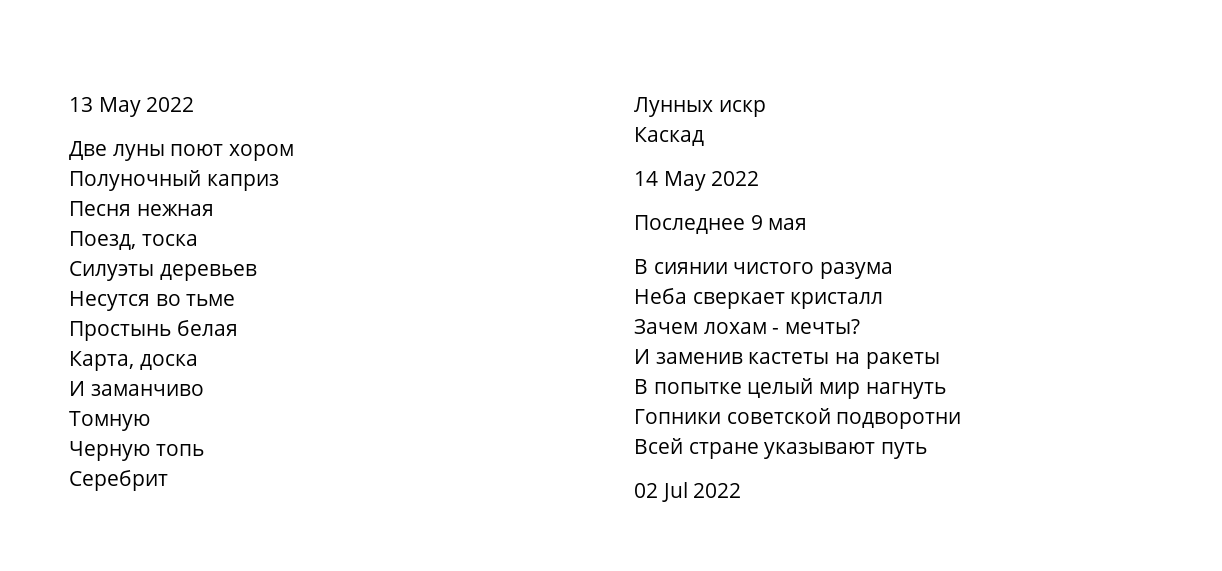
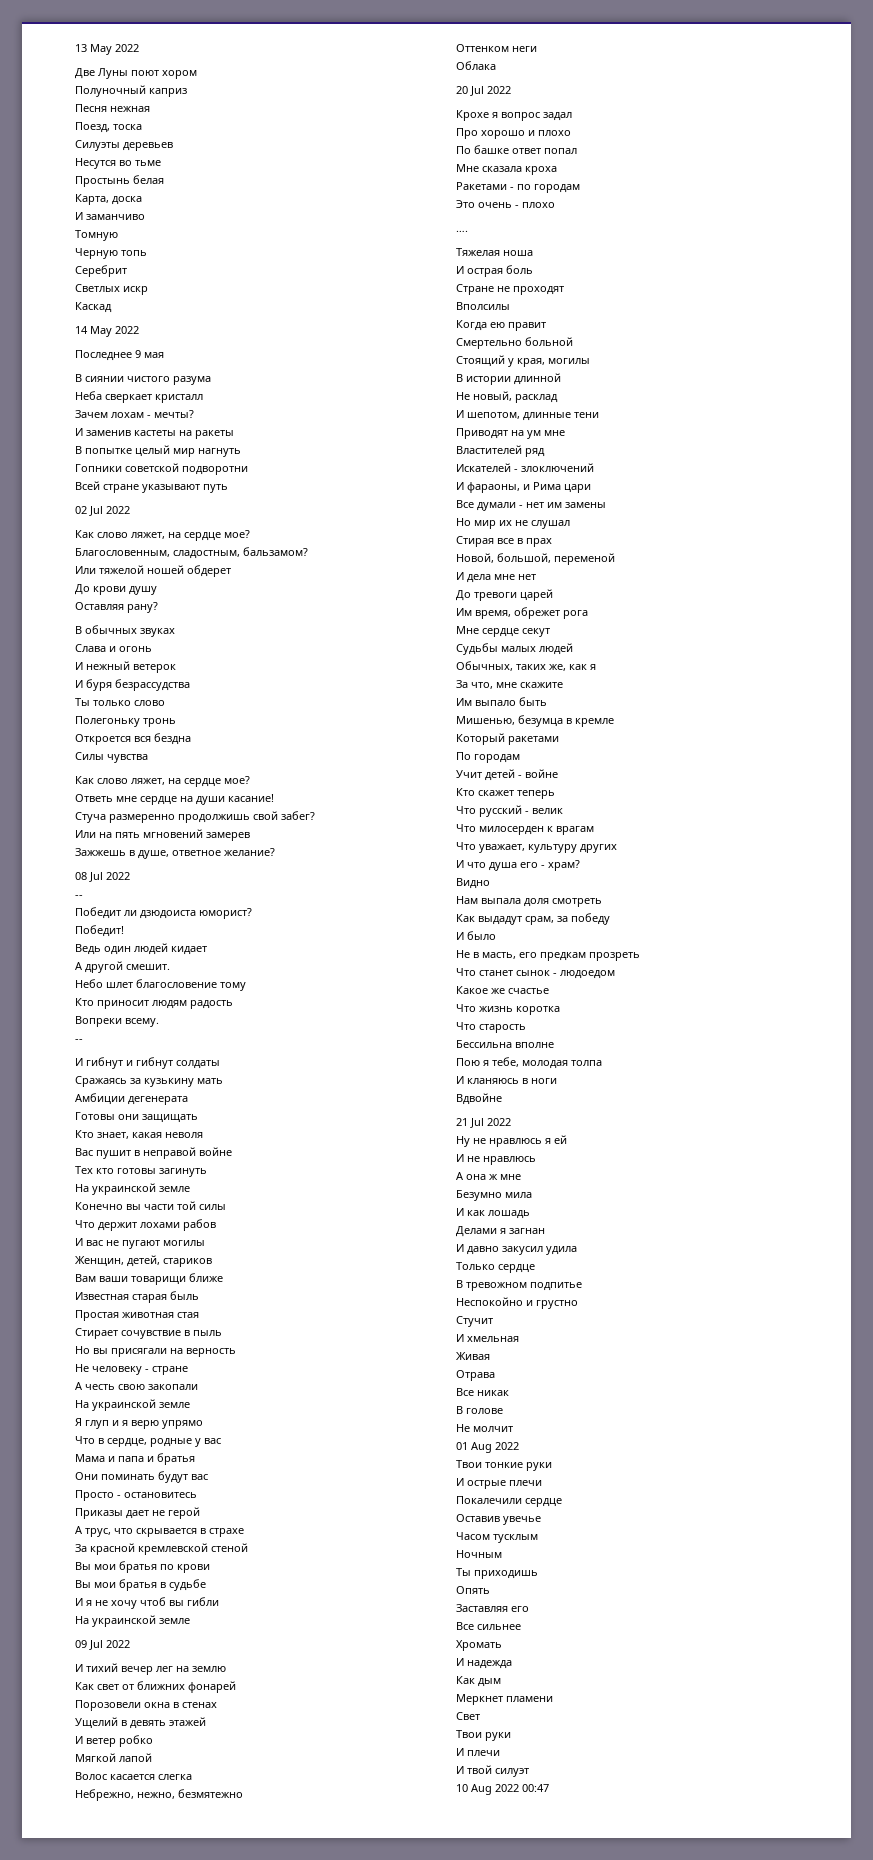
- Две луны поют хором
+ Две Луны поют хором
- Лунных искр
+ Светлых искр
  02 Jul 2022
+ Как слово ляжет, на сердце мое?
+ Благословенным, сладостным, бальзамом?
+ Или тяжелой ношей обдерет
+ До крови душу
+ Оставляя рану?
+ В обычных звуках
+ Слава и огонь
+ И нежный ветерок
+ И буря безрассудства
+ Ты только слово
+ Полегоньку тронь
+ Откроется вся бездна
+ Силы чувства
+ Как слово ляжет, на сердце мое?
+ Ответь мне сердце на души касание!
+ Стуча размеренно продолжишь свой забег?
+ Или на пять мгновений замерев
+ Зажжешь в душе, ответное желание?
+ 08 Jul 2022
+ --
+ Победит ли дзюдоиста юморист?
+ Победит!
+ Ведь один людей кидает
+ А другой смешит.
+ Небо шлет благословение тому
+ Кто приносит людям радость
+ Вопреки всему.
+ --
+ И гибнут и гибнут солдаты
+ Сражаясь за кузькину мать
+ Амбиции дегенерата
+ Готовы они защищать
+ Кто знает, какая неволя
+ Вас пушит в неправой войне
+ Тех кто готовы загинуть
+ На украинской земле
+ Конечно вы части той силы
+ Что держит лохами рабов
+ И вас не пугают могилы
+ Женщин, детей, стариков
+ Вам ваши товарищи ближе
+ Известная старая быль
+ Простая животная стая
+ Стирает сочувствие в пыль
+ Но вы присягали на верность
+ Не человеку - стране
+ А честь свою закопали
+ На украинской земле
+ Я глуп и я верю упрямо
+ Что в сердце, родные у вас
+ Мама и папа и братья
+ Они поминать будут вас
+ Просто - остановитесь
+ Приказы дает не герой
+ А трус, что скрывается в страхе
+ За красной кремлевской стеной
+ Вы мои братья по крови
+ Вы мои братья в судьбе
+ И я не хочу чтоб вы гибли
+ На украинской земле
+ 09 Jul 2022
+ И тихий вечер лег на землю
+ Как свет от ближних фонарей
+ Порозовели окна в стенах
+ Ущелий в девять этажей
+ И ветер робко
+ Мягкой лапой
+ Волос касается слегка
+ Небрежно, нежно, безмятежно
+ Оттенком неги
+ Облака
+ 20 Jul 2022
+ Крохе я вопрос задал
+ Про хорошо и плохо
+ По башке ответ попал
+ Мне сказала кроха
+ Ракетами - по городам
+ Это очень - плохо
+ ….
+ Тяжелая ноша
+ И острая боль
+ Стране не проходят
+ Вполсилы
+ Когда ею правит
+ Смертельно больной
+ Стоящий у края, могилы
+ В истории длинной
+ Не новый, расклад
+ И шепотом, длинные тени
+ Приводят на ум мне
+ Властителей ряд
+ Искателей - злоключений
+ И фараоны, и Рима цари
+ Все думали - нет им замены
+ Но мир их не слушал
+ Стирая все в прах
+ Новой, большой, переменой
+ И дела мне нет
+ До тревоги царей
+ Им время, обрежет рога
+ Мне сердце секут
+ Судьбы малых людей
+ Обычных, таких же, как я
+ За что, мне скажите
+ Им выпало быть
+ Мишенью, безумца в кремле
+ Который ракетами
+ По городам
+ Учит детей - войне
+ Кто скажет теперь
+ Что русский - велик
+ Что милосерден к врагам
+ Что уважает, культуру других
+ И что душа его - храм?
+ Видно
+ Нам выпала доля смотреть
+ Как выдадут срам, за победу
+ И было
+ Не в масть, его предкам прозреть
+ Что станет сынок - людоедом
+ Какое же счастье
+ Что жизнь коротка
+ Что старость
+ Бессильна вполне
+ Пою я тебе, молодая толпа
+ И кланяюсь в ноги
+ Вдвойне
+ 21 Jul 2022
+ Ну не нравлюсь я ей
+ И не нравлюсь
+ А она ж мне
+ Безумно мила
+ И как лошадь
+ Делами я загнан
+ И давно закусил удила
+ Только сердце
+ В тревожном подпитье
+ Неспокойно и грустно
+ Стучит
+ И хмельная
+ Живая
+ Отрава
+ Все никак
+ В голове
+ Не молчит
+ 01 Aug 2022
+ Твои тонкие руки
+ И острые плечи
+ Покалечили сердце
+ Оставив увечье
+ Часом тусклым
+ Ночным
+ Ты приходишь
+ Опять
+ Заставляя его
+ Все сильнее
+ Хромать
+ И надежда
+ Как дым
+ Меркнет пламени
+ Свет
+ Твои руки
+ И плечи
+ И твой силуэт
+ 10 Aug 2022 00:47

